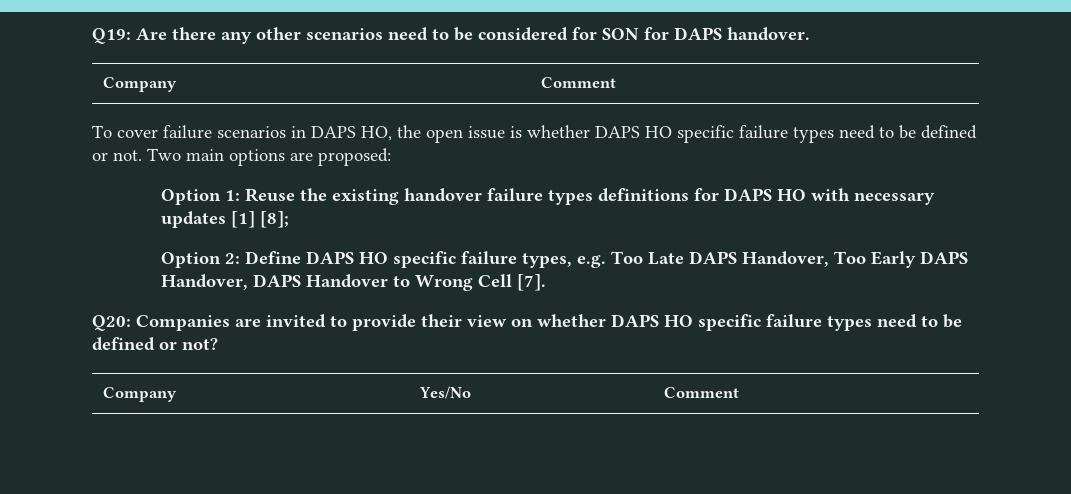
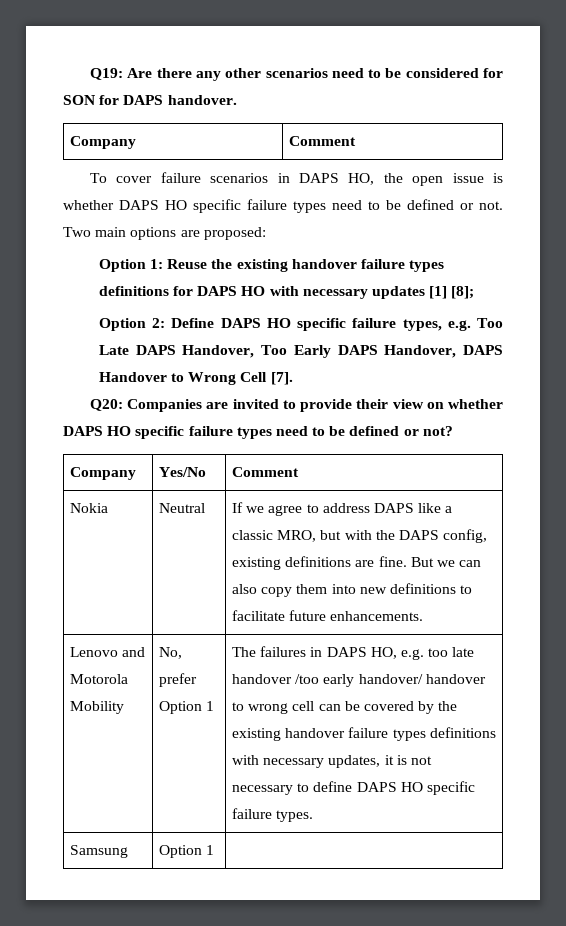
+ Nokia | Neutral | If we agree to address DAPS like a classic MRO, but with the DAPS config, existing definitions are fine. But we can also copy them into new definitions to facilitate future enhancements.
+ Lenovo and Motorola Mobility | No, prefer Option 1 | The failures in DAPS HO, e.g. too late handover /too early handover/ handover to wrong cell can be covered by the existing handover failure types definitions with necessary updates, it is not necessary to define DAPS HO specific failure types.
+ Samsung | Option 1 |

